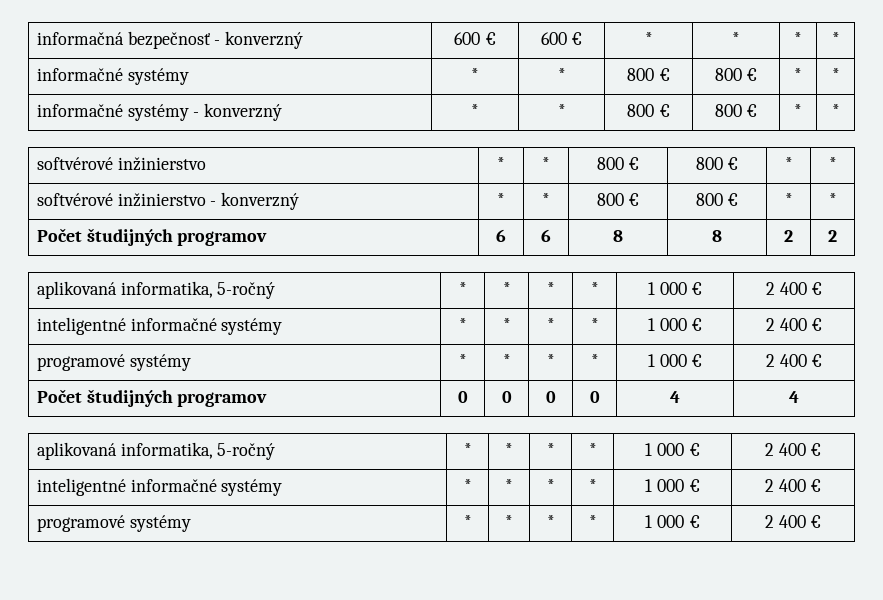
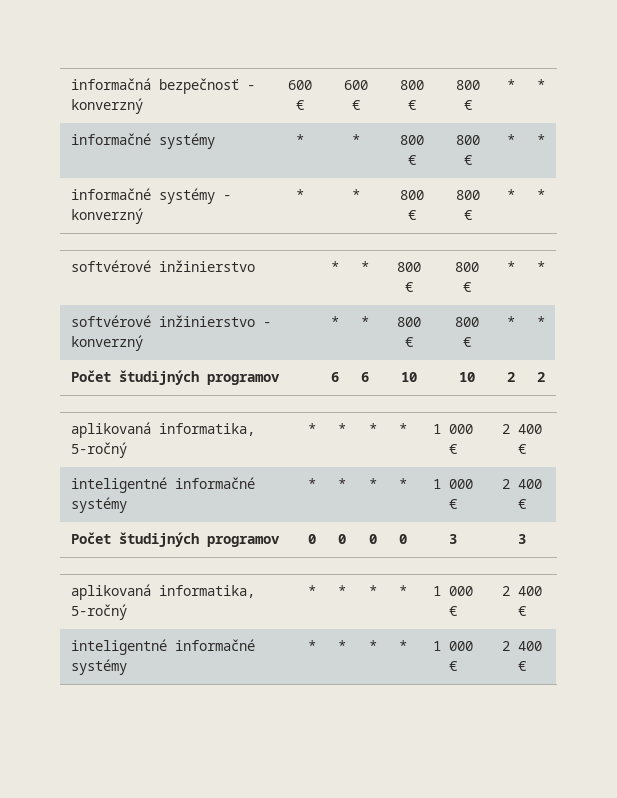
- informačná bezpečnosť - konverzný | 600 € | 600 € | * | * | * | *
+ informačná bezpečnosť - konverzný | 600 € | 600 € | 800 € | 800 € | * | *
- Počet študijných programov | 6 | 6 | 8 | 8 | 2 | 2
+ Počet študijných programov | 6 | 6 | 10 | 10 | 2 | 2
  aplikovaná informatika, 5-ročný | * | * | * | * | 1 000 € | 2 400 €
  inteligentné informačné systémy | * | * | * | * | 1 000 € | 2 400 €
- programové systémy | * | * | * | * | 1 000 € | 2 400 €
- Počet študijných programov | 0 | 0 | 0 | 0 | 4 | 4
+ Počet študijných programov | 0 | 0 | 0 | 0 | 3 | 3
  aplikovaná informatika, 5-ročný | * | * | * | * | 1 000 € | 2 400 €
  inteligentné informačné systémy | * | * | * | * | 1 000 € | 2 400 €
- programové systémy | * | * | * | * | 1 000 € | 2 400 €

